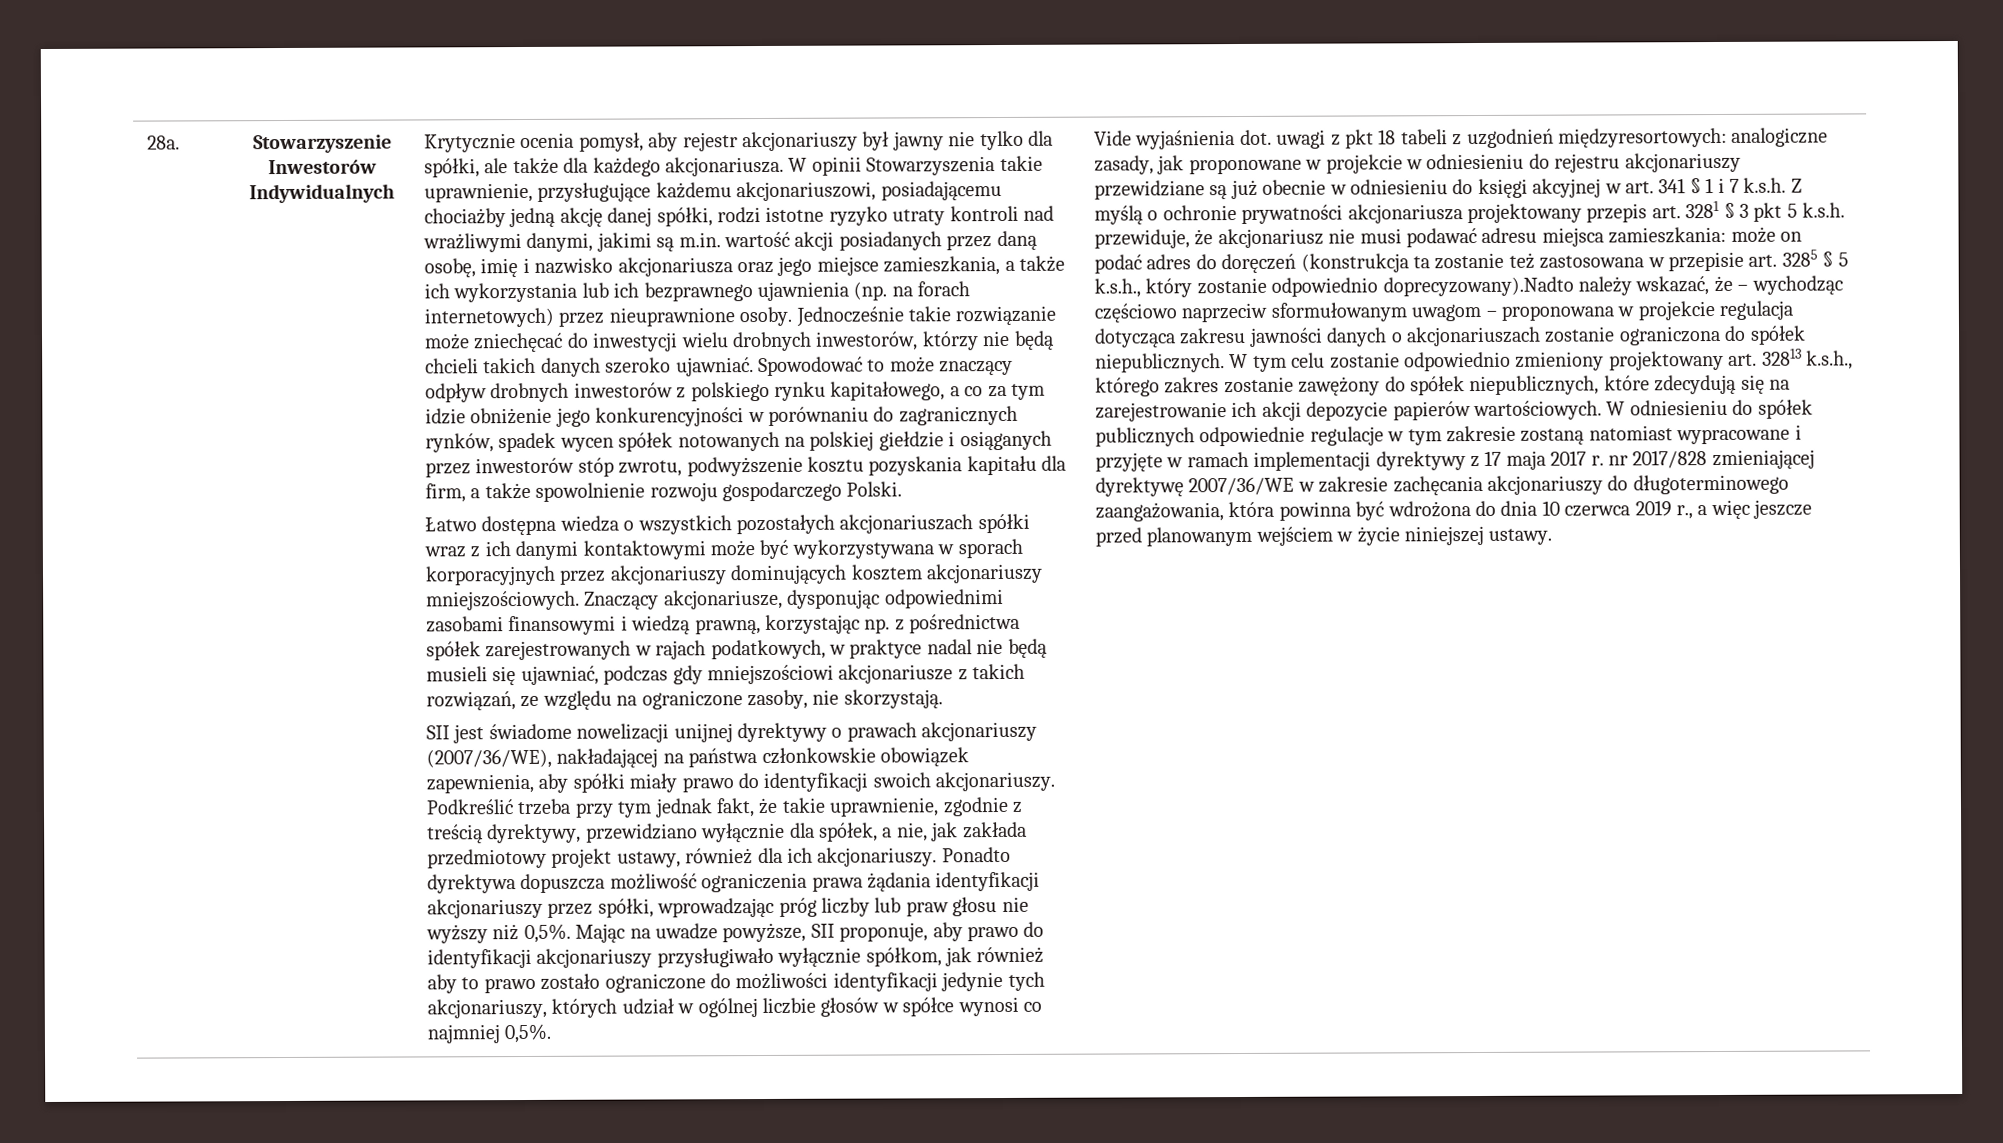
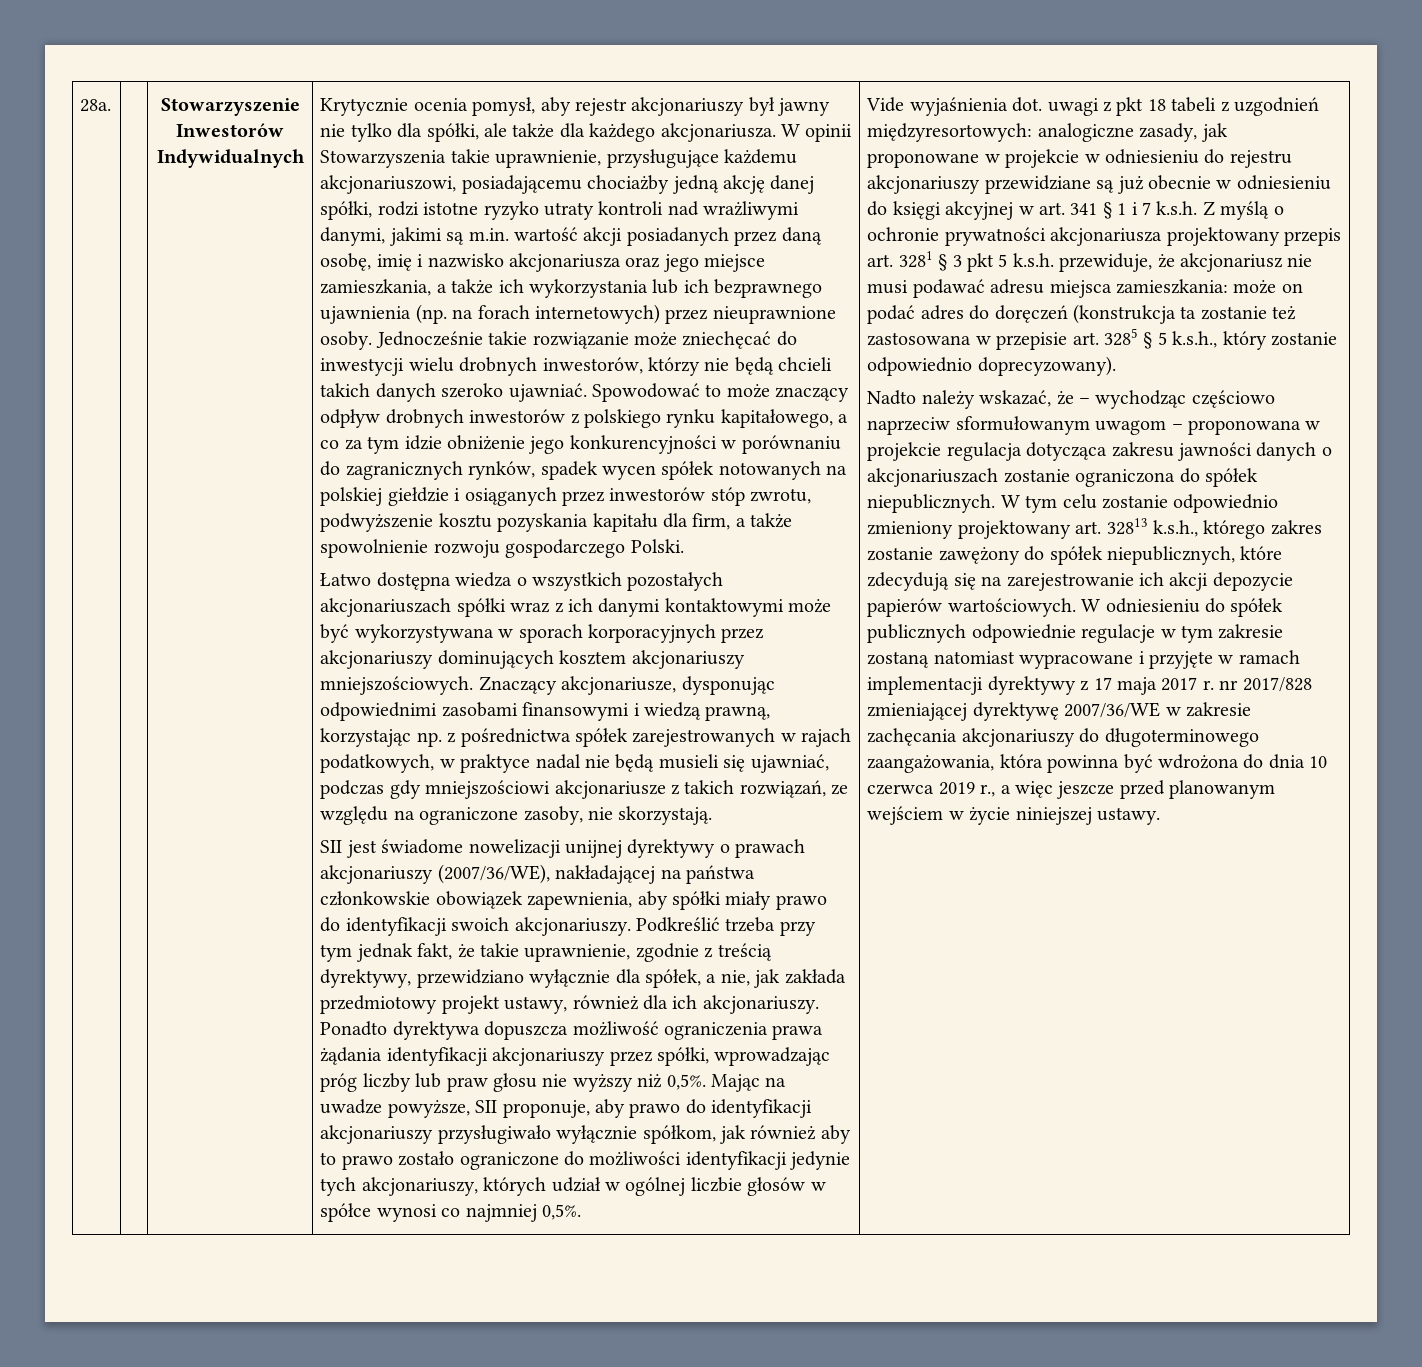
- może on podać adres do doręczeń (konstrukcja ta zostanie też zastosowana w przepisie art. 3285 § 5 k.s.h., który zostanie odpowiednio doprecyzowany).Nadto należy wskazać, że – wychodząc częściowo naprzeciw sformułowanym uwagom – proponowana w projekcie regulacja dotycząca zakresu jawności danych o akcjonariuszach zostanie ograniczona do spółek niepublicznych.
+ może on podać adres do doręczeń (konstrukcja ta zostanie też zastosowana w przepisie art. 3285 § 5 k.s.h., który zostanie odpowiednio doprecyzowany).
+ Nadto należy wskazać, że – wychodząc częściowo naprzeciw sformułowanym uwagom – proponowana w projekcie regulacja dotycząca zakresu jawności danych o akcjonariuszach zostanie ograniczona do spółek niepublicznych.

